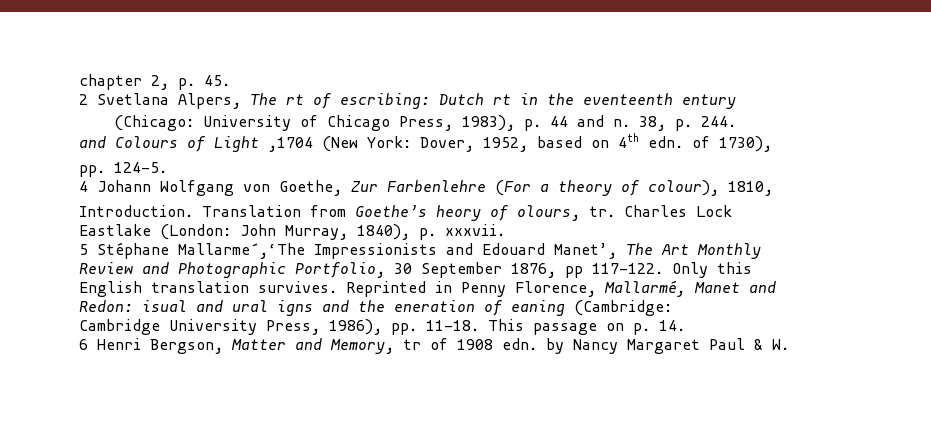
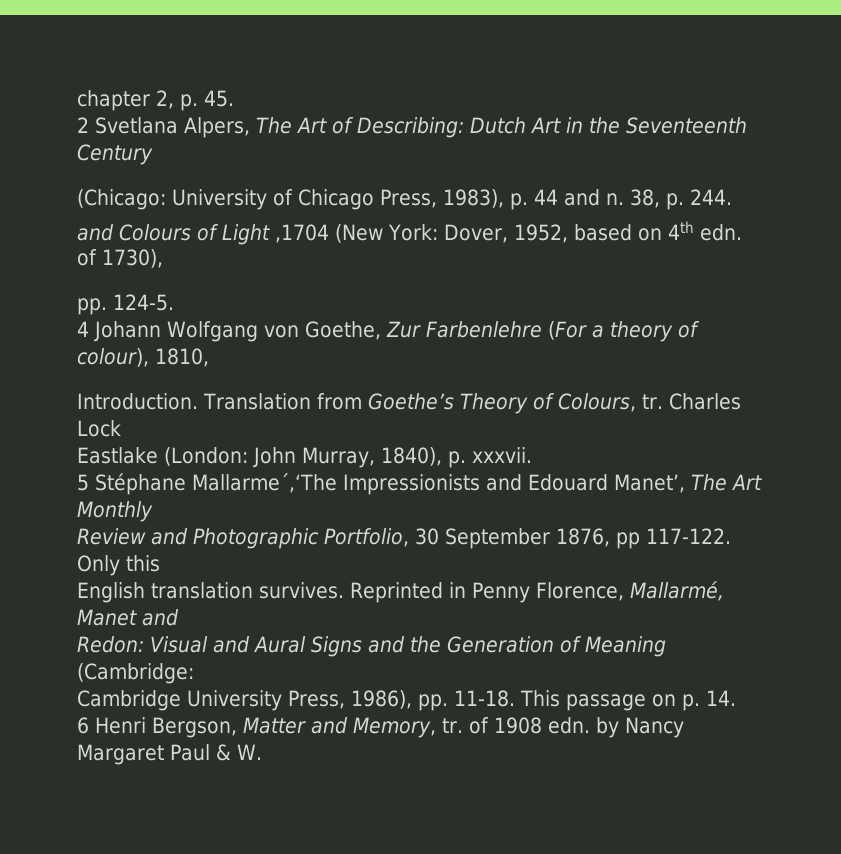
- 2 Svetlana Alpers, The rt of escribing: Dutch rt in the eventeenth entury
+ 2 Svetlana Alpers, The Art of Describing: Dutch Art in the Seventeenth Century
- Translation from Goethe’s heory of olours, tr.
+ Translation from Goethe’s Theory of Colours, tr.
- Redon: isual and ural igns and the eneration of eaning (Cambridge:
+ Redon: Visual and Aural Signs and the Generation of Meaning (Cambridge:
- 6 Henri Bergson, Matter and Memory, tr of 1908 edn. by Nancy Margaret Paul & W.
+ 6 Henri Bergson, Matter and Memory, tr. of 1908 edn. by Nancy Margaret Paul & W.

